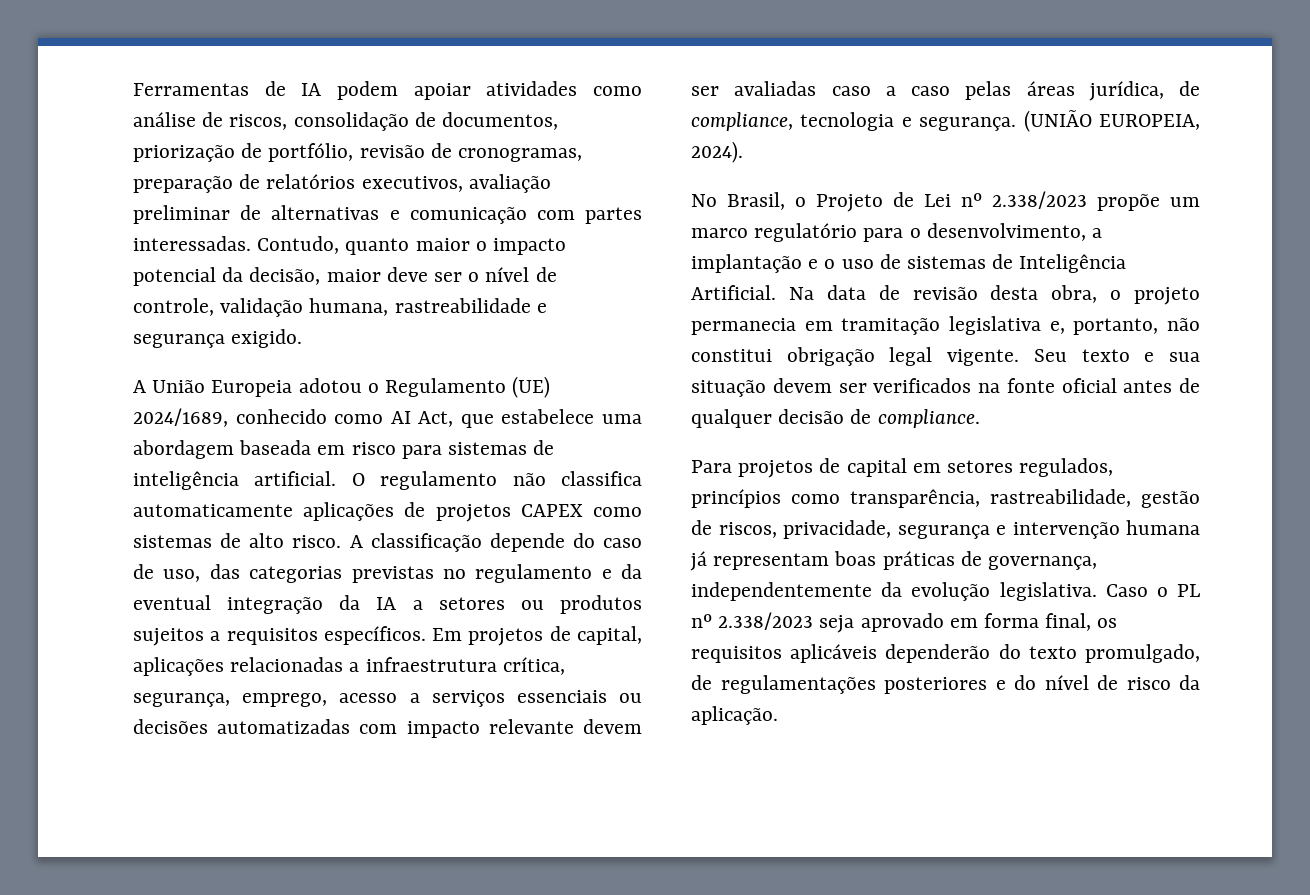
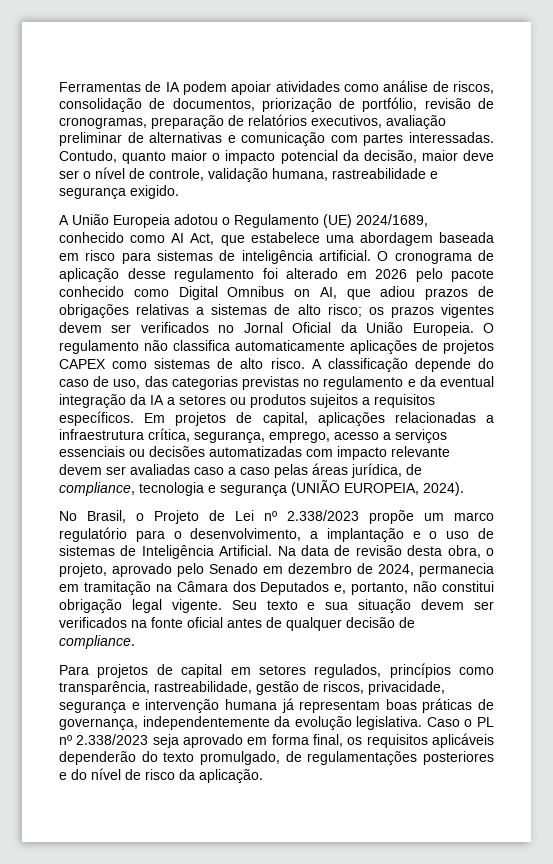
- O regulamento não classifica automaticamente aplicações de projetos CAPEX como sistemas de alto risco.
+ O cronograma de aplicação desse regulamento foi alterado em 2026 pelo pacote conhecido como Digital Omnibus on AI, que adiou prazos de obrigações relativas a sistemas de alto risco; os prazos vigentes devem ser verificados no Jornal Oficial da União Europeia. O regulamento não classifica automaticamente aplicações de projetos CAPEX como sistemas de alto risco.
- Em projetos de capital, aplicações relacionadas a infraestrutura crítica, segurança, emprego, acesso a serviços essenciais ou decisões automatizadas com impacto relevante devem ser avaliadas caso a caso pelas áreas jurídica, de compliance, tecnologia e segurança. (UNIÃO EUROPEIA, 2024).
+ Em projetos de capital, aplicações relacionadas a infraestrutura crítica, segurança, emprego, acesso a serviços essenciais ou decisões automatizadas com impacto relevante devem ser avaliadas caso a caso pelas áreas jurídica, de compliance, tecnologia e segurança (UNIÃO EUROPEIA, 2024).
- Na data de revisão desta obra, o projeto permanecia em tramitação legislativa e, portanto, não constitui obrigação legal vigente.
+ Na data de revisão desta obra, o projeto, aprovado pelo Senado em dezembro de 2024, permanecia em tramitação na Câmara dos Deputados e, portanto, não constitui obrigação legal vigente.

